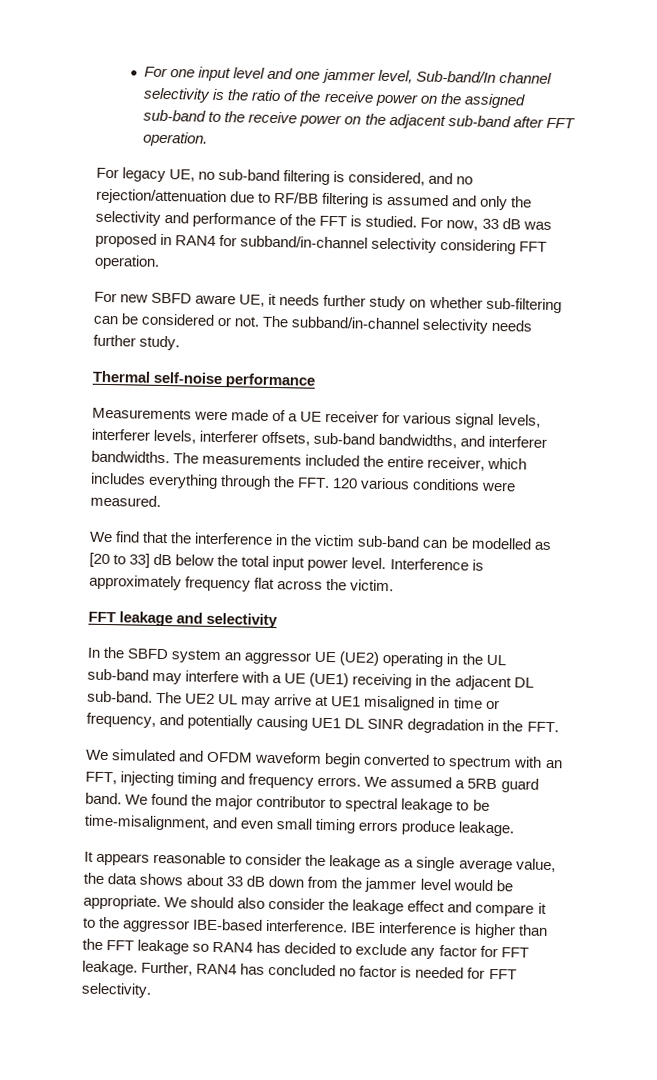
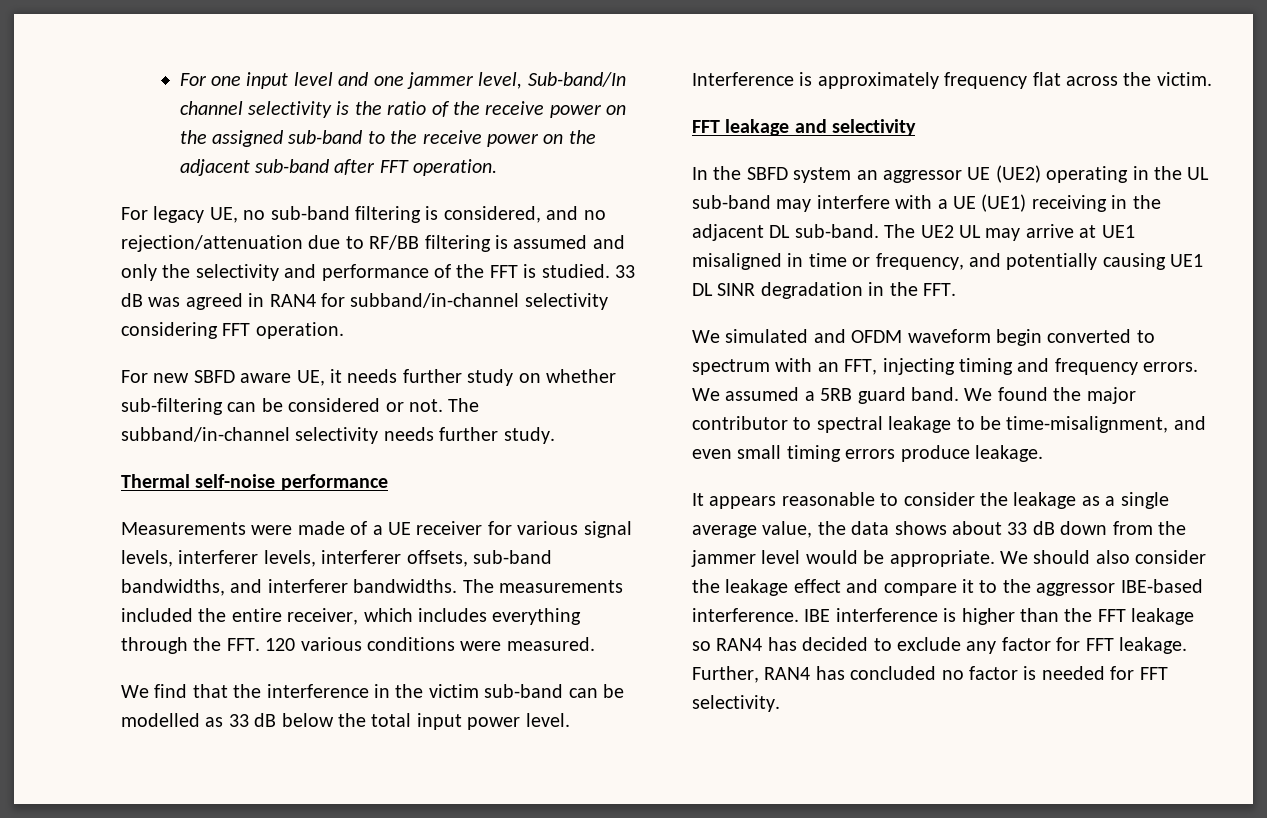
- For now, 33 dB was proposed in RAN4 for subband/in-channel selectivity considering FFT operation.
+ 33 dB was agreed in RAN4 for subband/in-channel selectivity considering FFT operation.
- We find that the interference in the victim sub-band can be modelled as [20 to 33] dB below the total input power level.
+ We find that the interference in the victim sub-band can be modelled as 33 dB below the total input power level.

